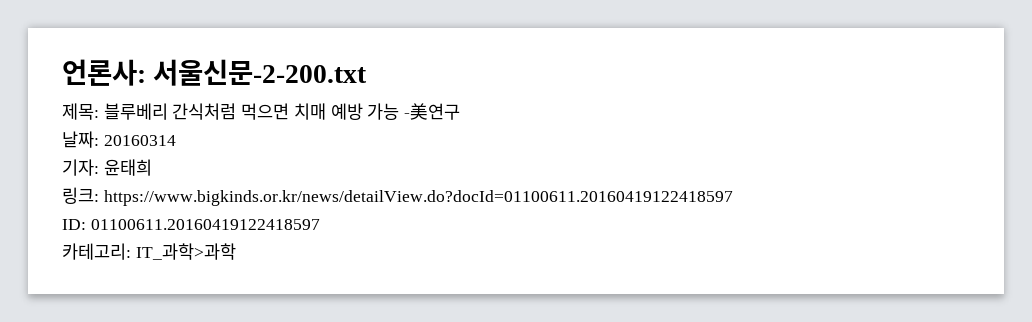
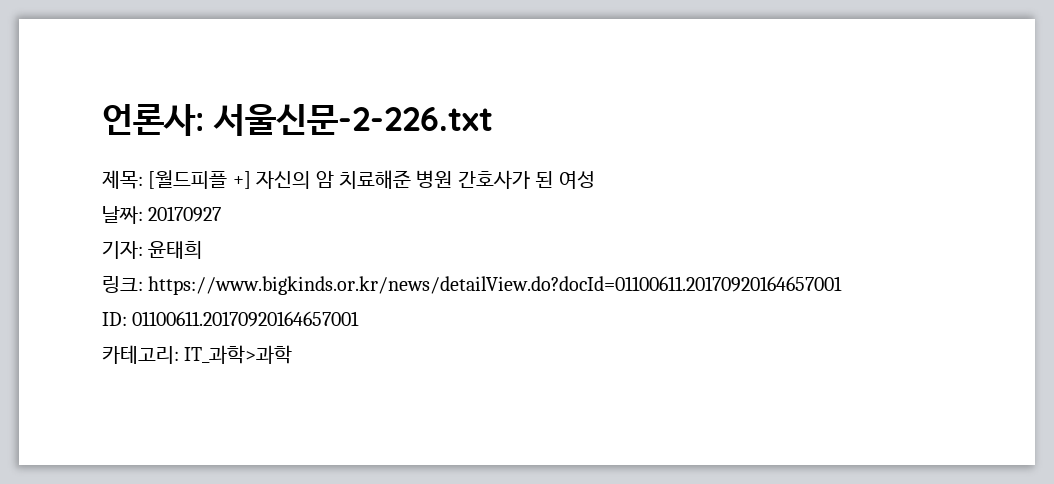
- 언론사: 서울신문-2-200.txt
+ 언론사: 서울신문-2-226.txt
- 제목: 블루베리 간식처럼 먹으면 치매 예방 가능 -美연구
+ 제목: [월드피플 +] 자신의 암 치료해준 병원 간호사가 된 여성
- 날짜: 20160314
+ 날짜: 20170927
- 링크: https://www.bigkinds.or.kr/news/detailView.do?docId=01100611.20160419122418597
+ 링크: https://www.bigkinds.or.kr/news/detailView.do?docId=01100611.20170920164657001
- ID: 01100611.20160419122418597
+ ID: 01100611.20170920164657001

